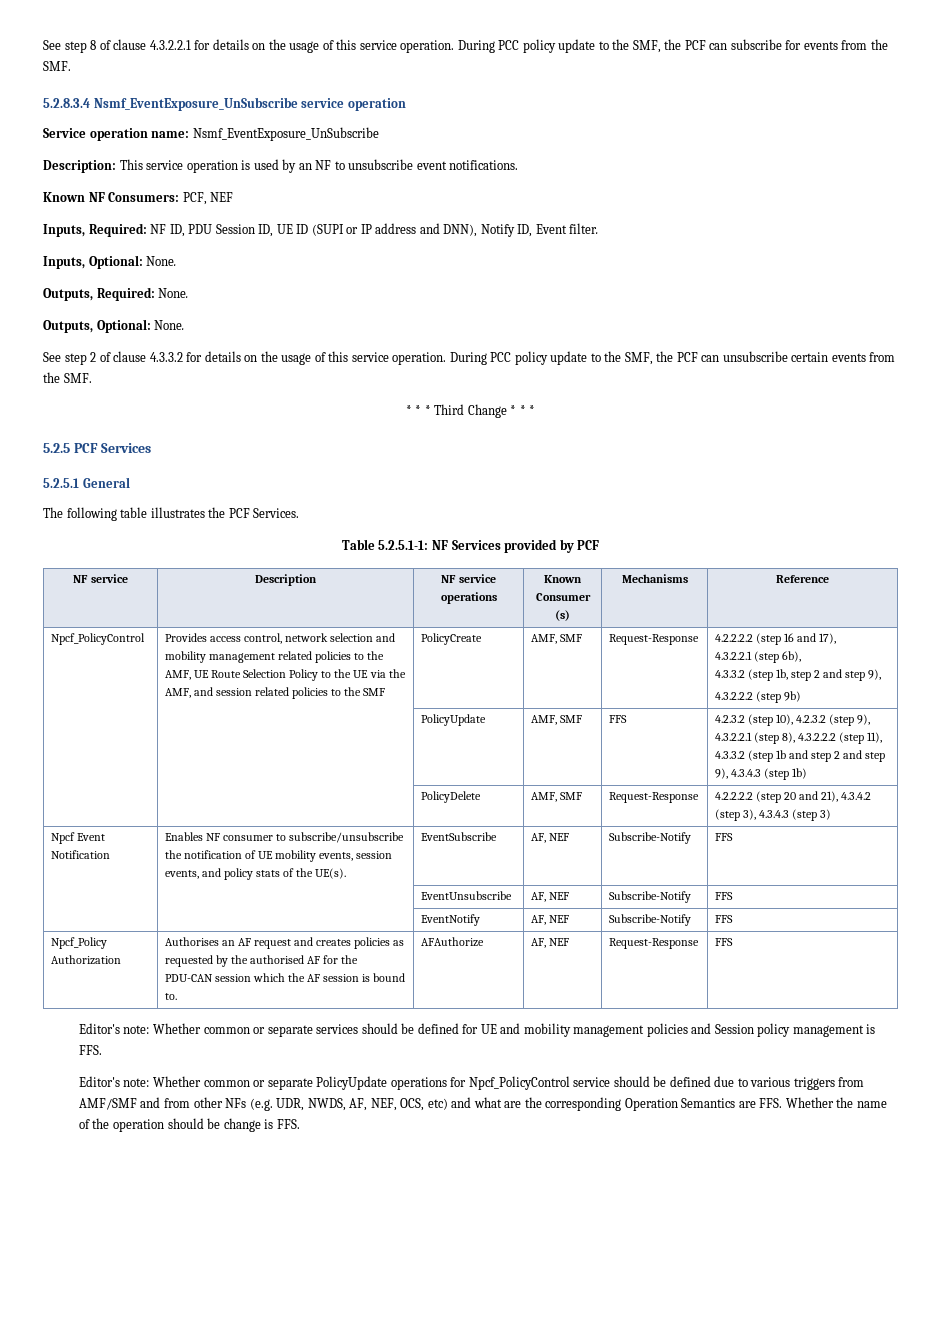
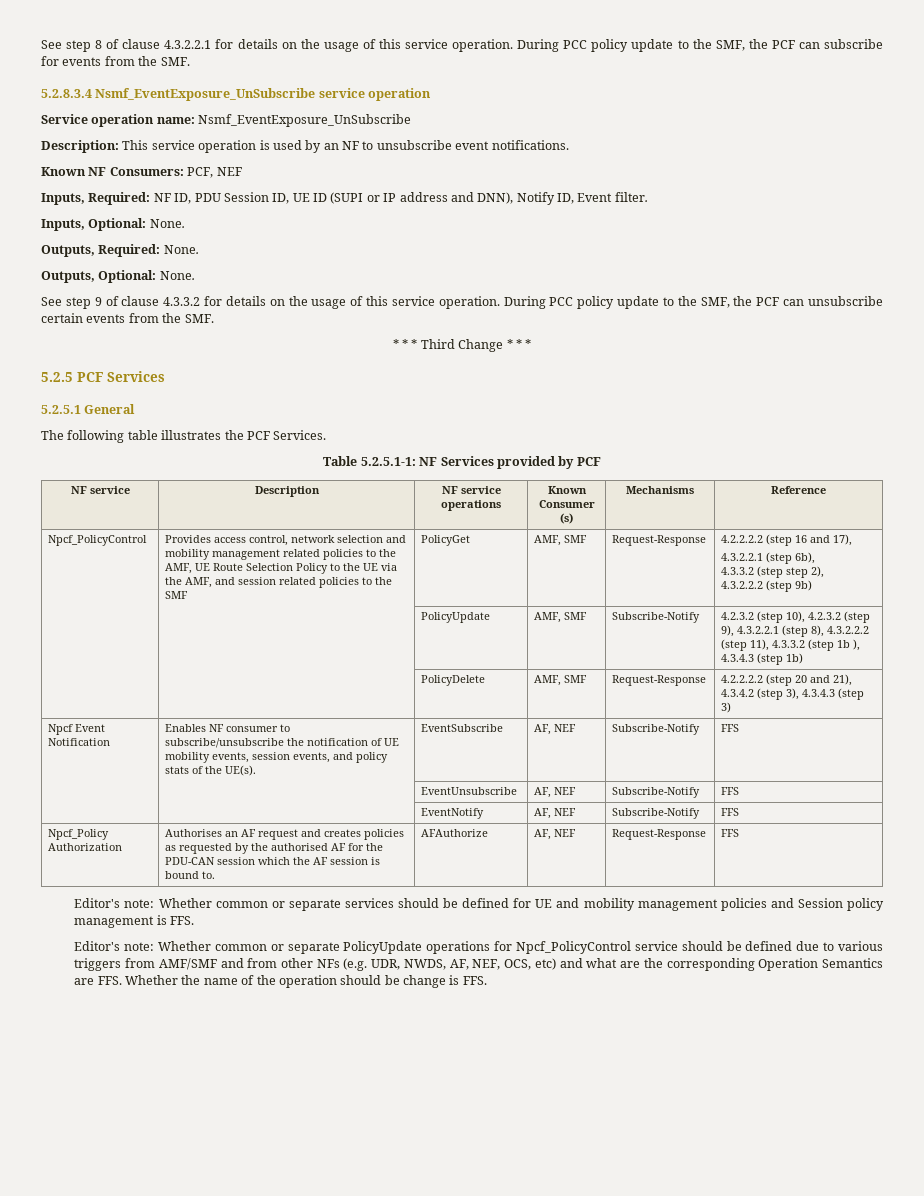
- See step 2 of clause 4.3.3.2 for details on the usage of this service operation.
+ See step 9 of clause 4.3.3.2 for details on the usage of this service operation.
- PolicyCreate
+ PolicyGet
- 4.3.3.2 (step 1b, step 2 and step 9),
+ 4.3.3.2 (step step 2),
- | | PolicyUpdate | AMF, SMF | FFS | 4.2.3.2 (step 10), 4.2.3.2 (step 9), 4.3.2.2.1 (step 8), 4.3.2.2.2 (step 11), 4.3.3.2 (step 1b and step 2 and step 9), 4.3.4.3 (step 1b)
+ | | PolicyUpdate | AMF, SMF | Subscribe-Notify | 4.2.3.2 (step 10), 4.2.3.2 (step 9), 4.3.2.2.1 (step 8), 4.3.2.2.2 (step 11), 4.3.3.2 (step 1b ), 4.3.4.3 (step 1b)

